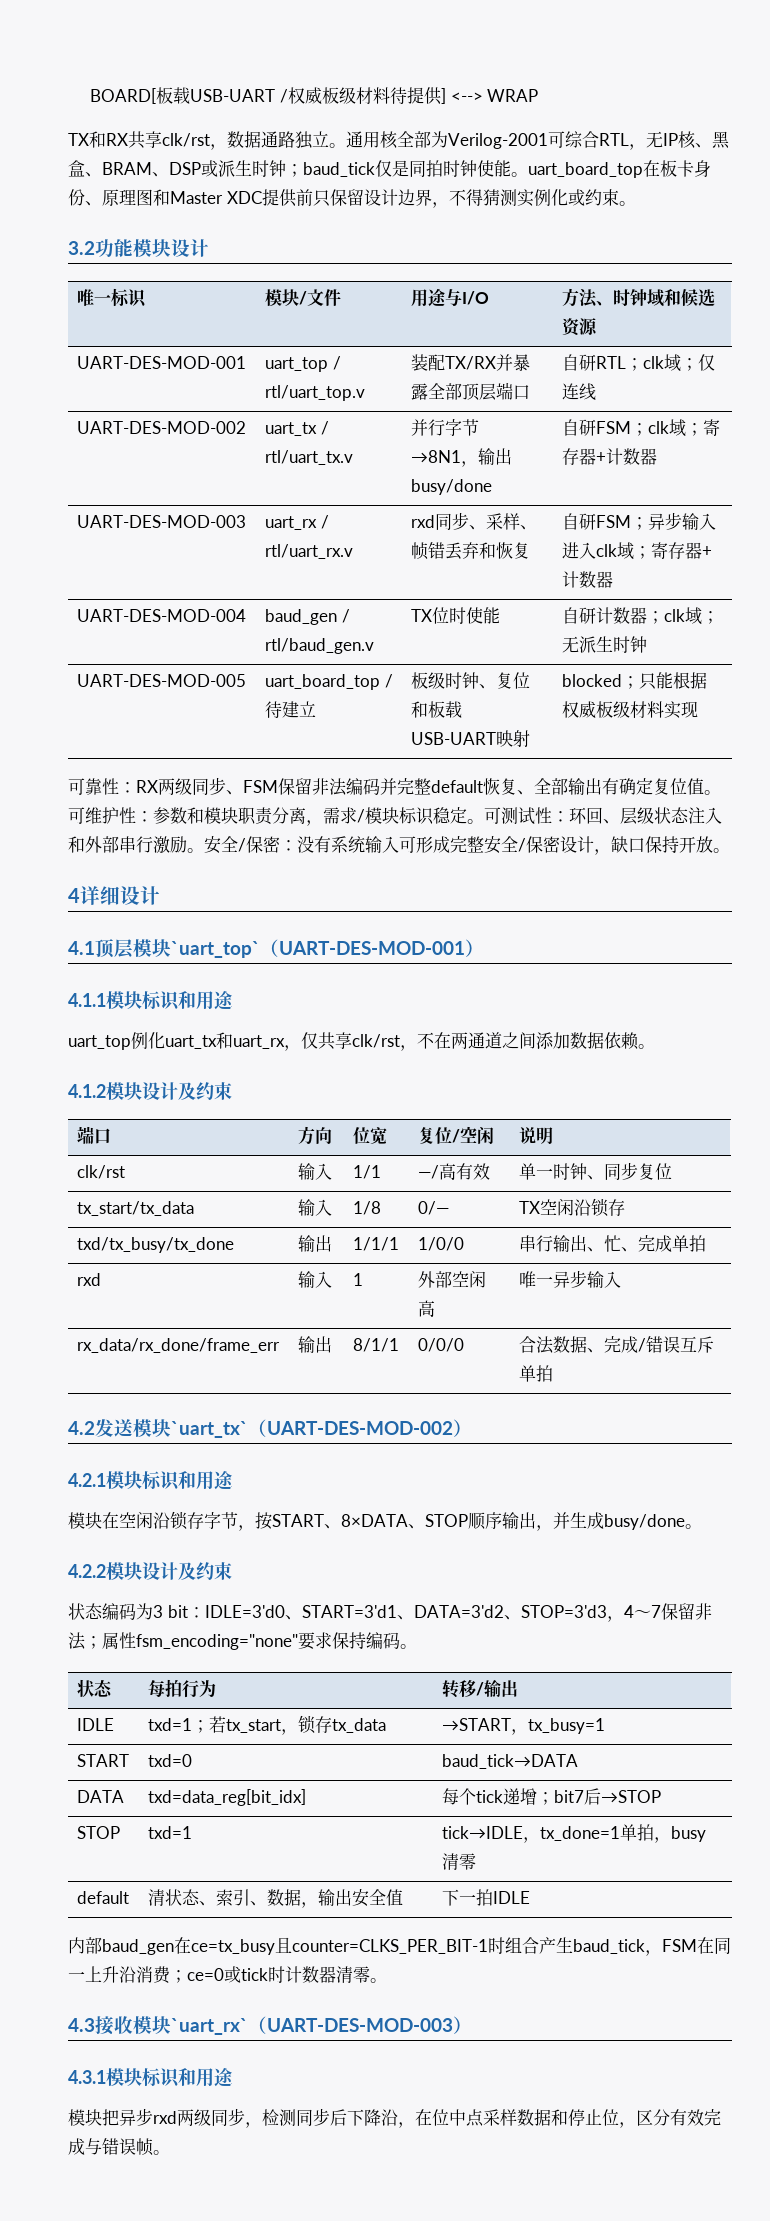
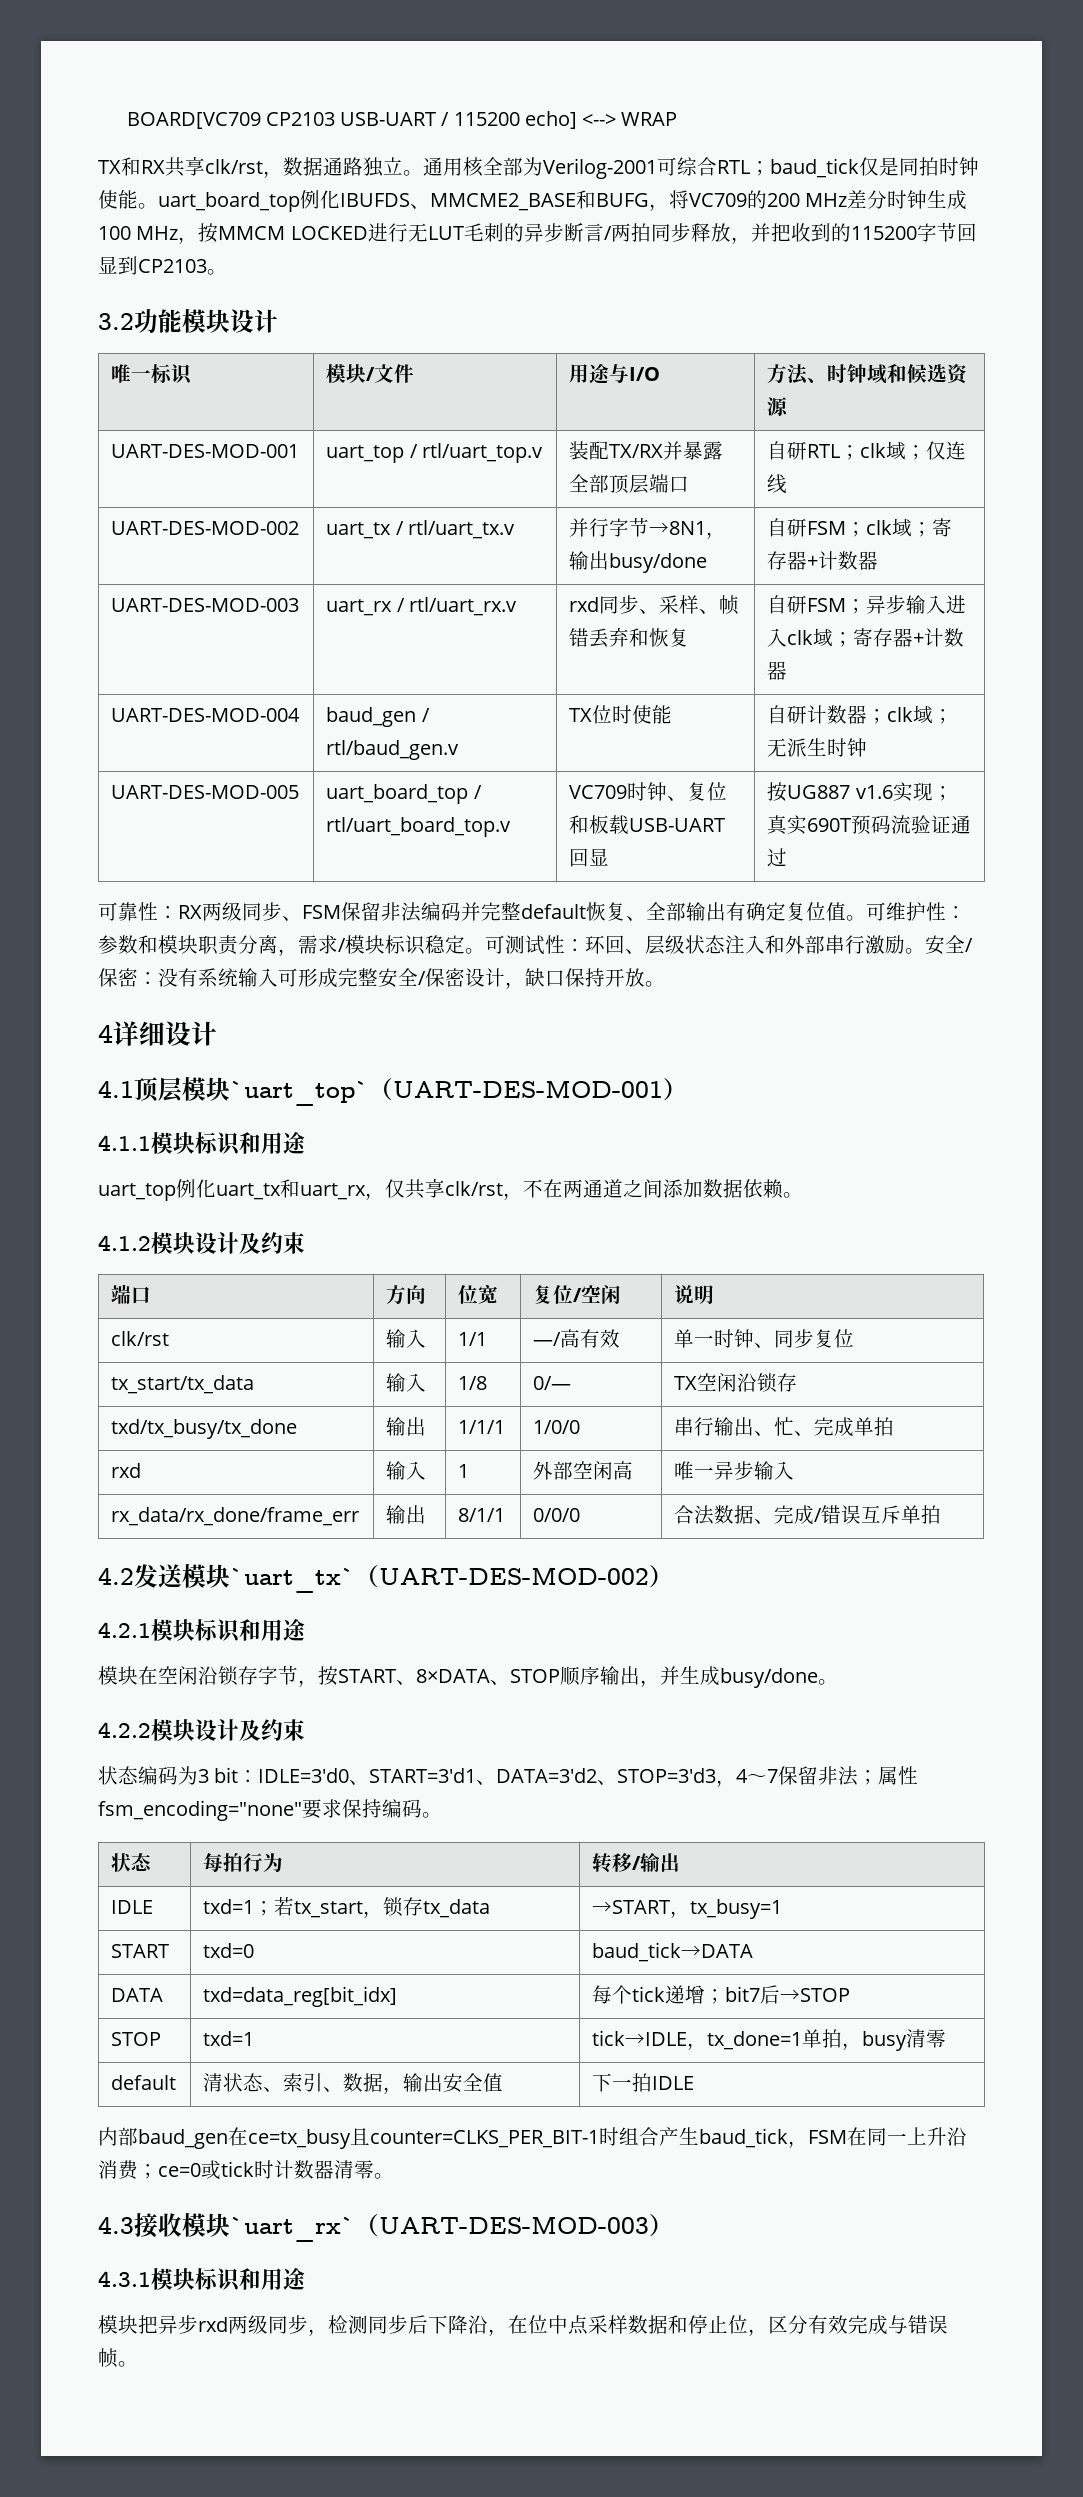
- BOARD[板载USB-UART /权威板级材料待提供] <--> WRAP
+ BOARD[VC709 CP2103 USB-UART / 115200 echo] <--> WRAP
- 通用核全部为Verilog-2001可综合RTL，无IP核、黑盒、BRAM、DSP或派生时钟；baud_tick仅是同拍时钟使能。uart_board_top在板卡身份、原理图和Master XDC提供前只保留设计边界，不得猜测实例化或约束。
+ 通用核全部为Verilog-2001可综合RTL；baud_tick仅是同拍时钟使能。uart_board_top例化IBUFDS、MMCME2_BASE和BUFG，将VC709的200 MHz差分时钟生成100 MHz，按MMCM LOCKED进行无LUT毛刺的异步断言/两拍同步释放，并把收到的115200字节回显到CP2103。
- UART-DES-MOD-005 | uart_board_top /待建立 | 板级时钟、复位和板载USB-UART映射 | blocked；只能根据权威板级材料实现
+ UART-DES-MOD-005 | uart_board_top / rtl/uart_board_top.v | VC709时钟、复位和板载USB-UART回显 | 按UG887 v1.6实现；真实690T预码流验证通过

